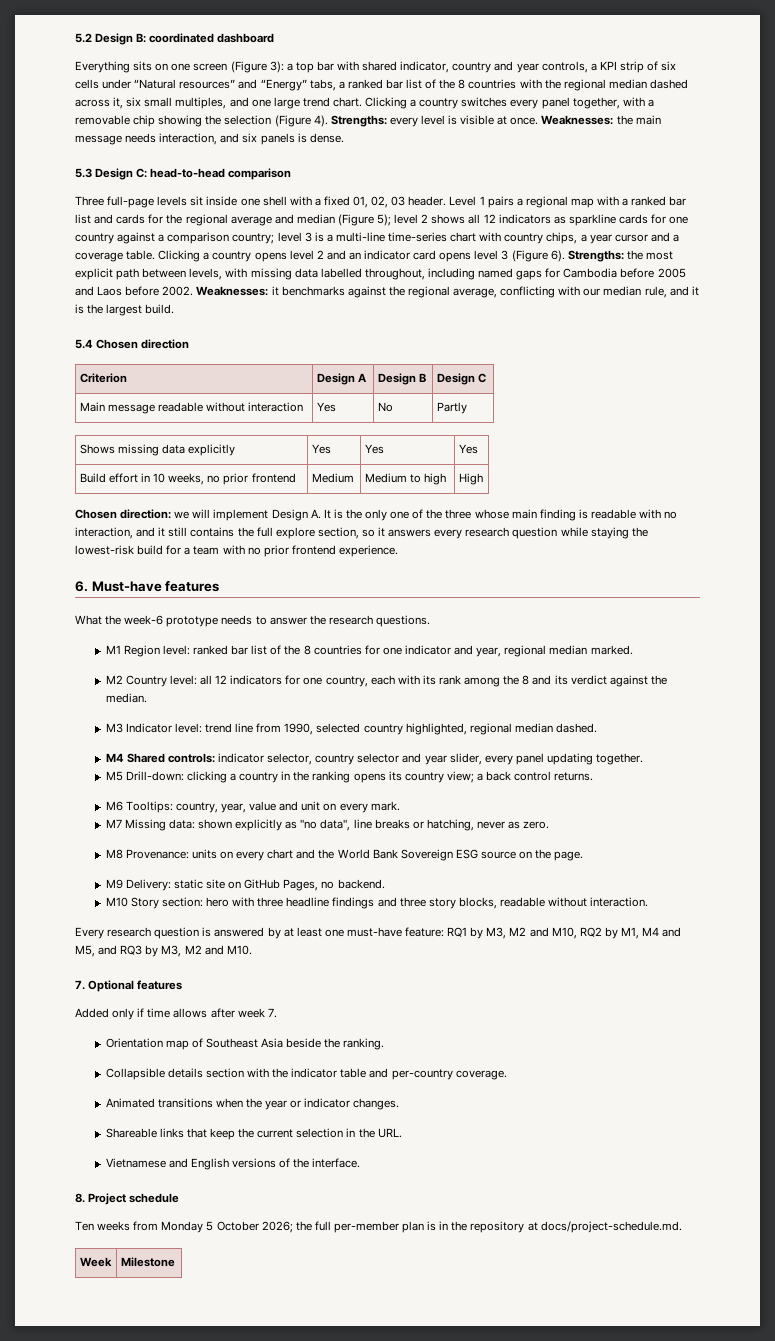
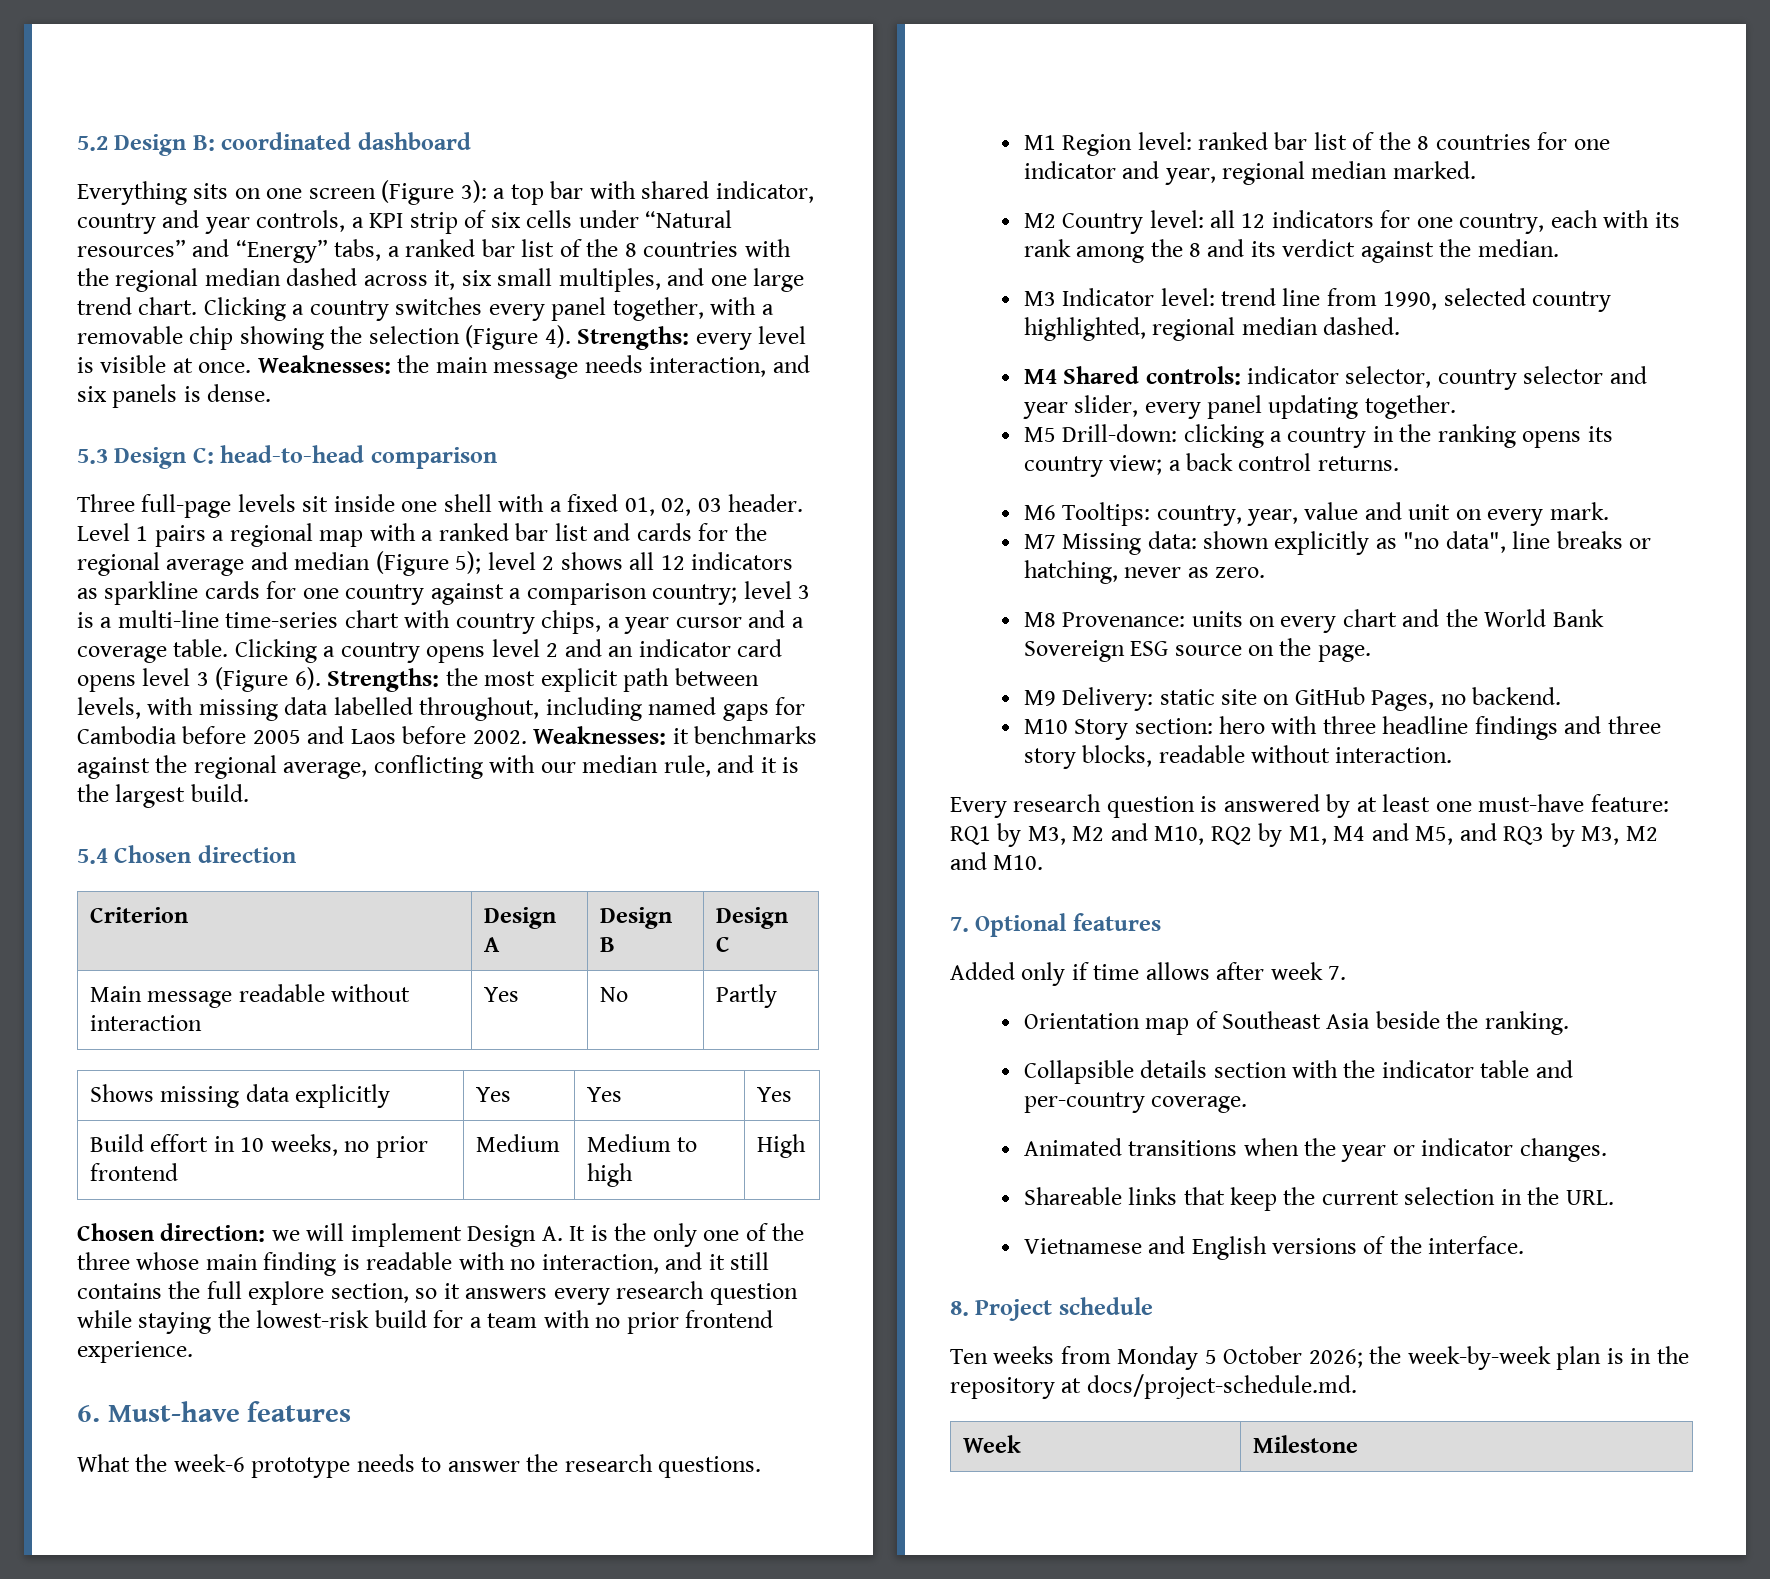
- Ten weeks from Monday 5 October 2026; the full per-member plan is in the repository at docs/project-schedule.md.
+ Ten weeks from Monday 5 October 2026; the week-by-week plan is in the repository at docs/project-schedule.md.

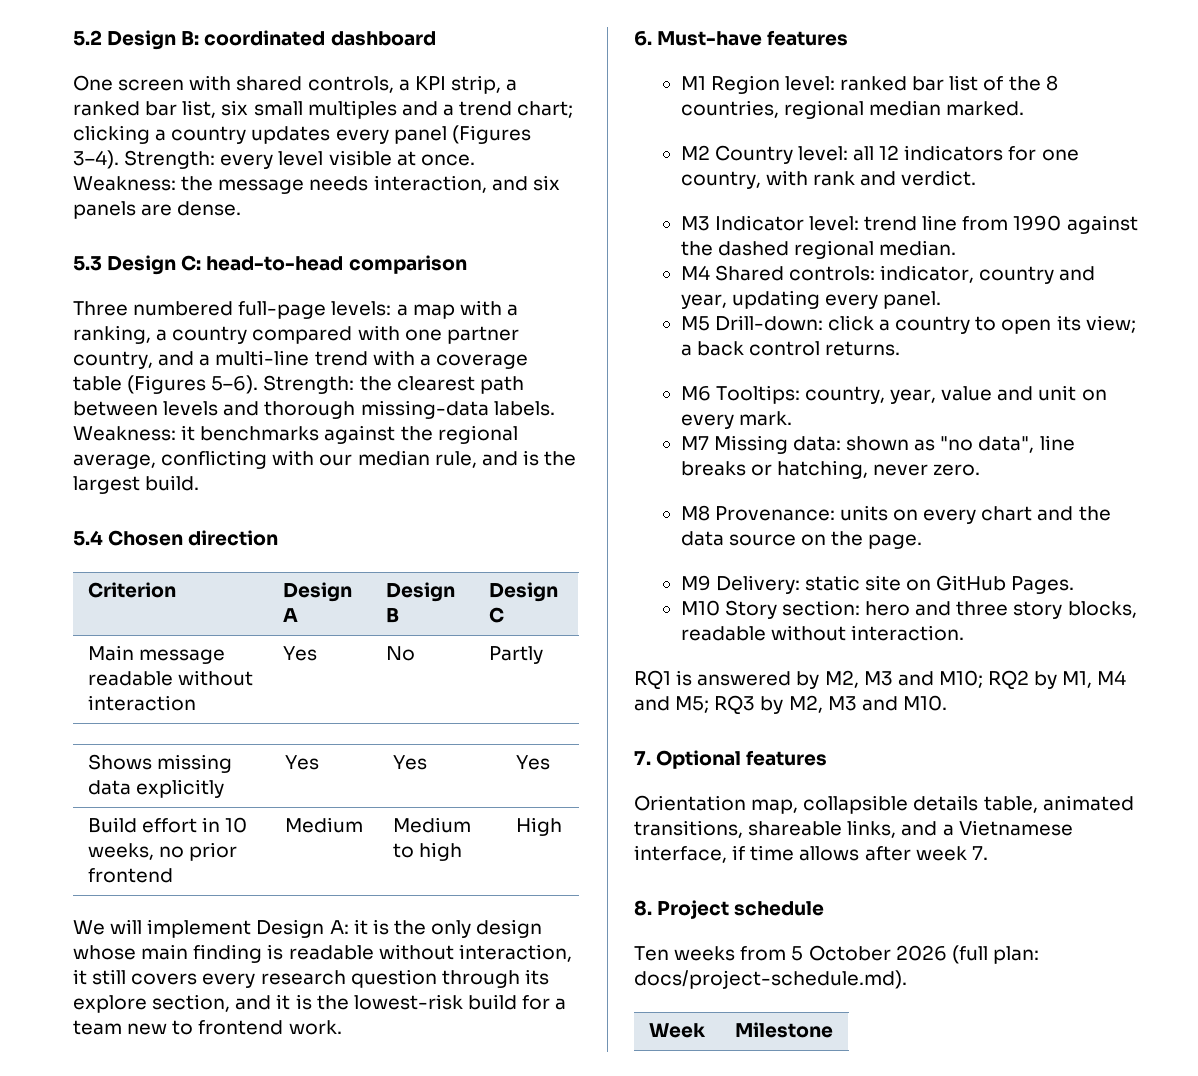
- Everything sits on one screen (Figure 3): a top bar with shared indicator, country and year controls, a KPI strip of six cells under “Natural resources” and “Energy” tabs, a ranked bar list of the 8 countries with the regional median dashed across it, six small multiples, and one large trend chart. Clicking a country switches every panel together, with a removable chip showing the selection (Figure 4). Strengths: every level is visible at once.
+ One screen with shared controls, a KPI strip, a ranked bar list, six small multiples and a trend chart; clicking a country updates every panel (Figures 3–4). Strength: every level visible at once.
- Weaknesses: the main message needs interaction, and six panels is dense.
+ Weakness: the message needs interaction, and six panels are dense.
- Three full-page levels sit inside one shell with a fixed 01, 02, 03 header. Level 1 pairs a regional map with a ranked bar list and cards for the regional average and median (Figure 5); level 2 shows all 12 indicators as sparkline cards for one country against a comparison country; level 3 is a multi-line time-series chart with country chips, a year cursor and a coverage table. Clicking a country opens level 2 and an indicator card opens level 3 (Figure 6). Strengths: the most explicit path between levels, with missing data labelled throughout, including named gaps for Cambodia before 2005 and Laos before 2002. Weaknesses: it benchmarks against the regional average, conflicting with our median rule, and it is the largest build.
+ Three numbered full-page levels: a map with a ranking, a country compared with one partner country, and a multi-line trend with a coverage table (Figures 5–6). Strength: the clearest path between levels and thorough missing-data labels. Weakness: it benchmarks against the regional average, conflicting with our median rule, and is the largest build.
- Chosen direction: we will implement Design A. It is the only one of the three whose main finding is readable with no interaction, and it still contains the full explore section, so it answers every research question while staying the lowest-risk build for a team with no prior frontend experience.
+ We will implement Design A: it is the only design whose main finding is readable without interaction, it still covers every research question through its explore section, and it is the lowest-risk build for a team new to frontend work.
  6. Must-have features
- What the week-6 prototype needs to answer the research questions.
- M1 Region level: ranked bar list of the 8 countries for one indicator and year, regional median marked.
+ M1 Region level: ranked bar list of the 8 countries, regional median marked.
- M2 Country level: all 12 indicators for one country, each with its rank among the 8 and its verdict against the median.
+ M2 Country level: all 12 indicators for one country, with rank and verdict.
- M3 Indicator level: trend line from 1990, selected country highlighted, regional median dashed.
- M4 Shared controls: indicator selector, country selector and year slider, every panel updating together.
+ M3 Indicator level: trend line from 1990 against the dashed regional median.
+ M4 Shared controls: indicator, country and year, updating every panel.
- M5 Drill-down: clicking a country in the ranking opens its country view; a back control returns.
+ M5 Drill-down: click a country to open its view; a back control returns.
- M7 Missing data: shown explicitly as "no data", line breaks or hatching, never as zero.
+ M7 Missing data: shown as "no data", line breaks or hatching, never zero.
- M8 Provenance: units on every chart and the World Bank Sovereign ESG source on the page.
+ M8 Provenance: units on every chart and the data source on the page.
- M9 Delivery: static site on GitHub Pages, no backend.
+ M9 Delivery: static site on GitHub Pages.
- M10 Story section: hero with three headline findings and three story blocks, readable without interaction.
+ M10 Story section: hero and three story blocks, readable without interaction.
- Every research question is answered by at least one must-have feature: RQ1 by M3, M2 and M10, RQ2 by M1, M4 and M5, and RQ3 by M3, M2 and M10.
+ RQ1 is answered by M2, M3 and M10; RQ2 by M1, M4 and M5; RQ3 by M2, M3 and M10.
- Added only if time allows after week 7.
+ Orientation map, collapsible details table, animated transitions, shareable links, and a Vietnamese interface, if time allows after week 7.
- Orientation map of Southeast Asia beside the ranking.
- Collapsible details section with the indicator table and per-country coverage.
- Animated transitions when the year or indicator changes.
- Shareable links that keep the current selection in the URL.
- Vietnamese and English versions of the interface.
- Ten weeks from Monday 5 October 2026; the week-by-week plan is in the repository at docs/project-schedule.md.
+ Ten weeks from 5 October 2026 (full plan: docs/project-schedule.md).

